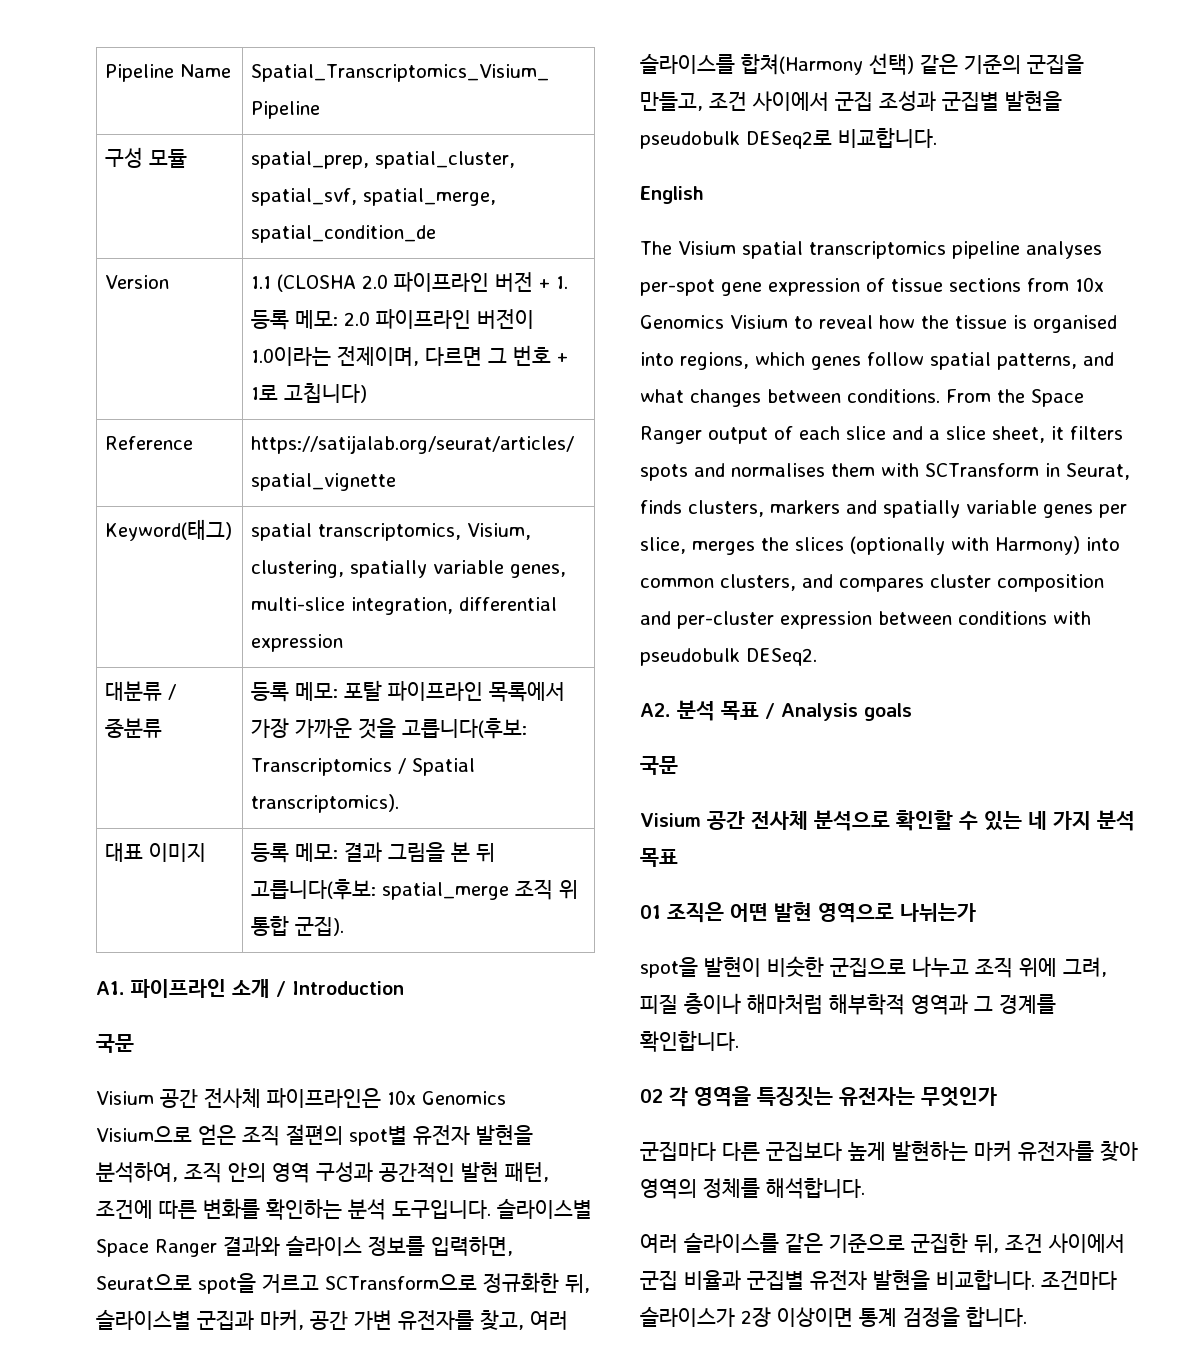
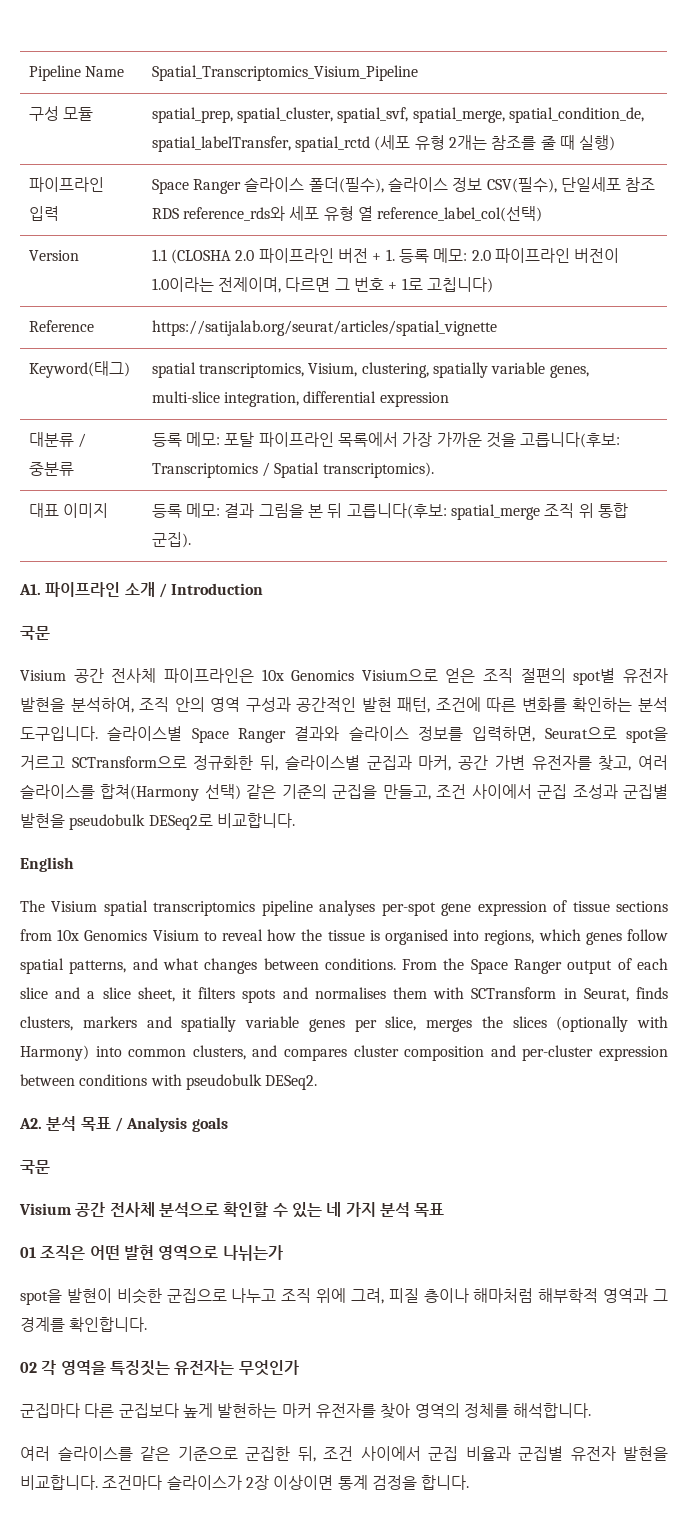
- 구성 모듈 | spatial_prep, spatial_cluster, spatial_svf, spatial_merge, spatial_condition_de
+ 구성 모듈 | spatial_prep, spatial_cluster, spatial_svf, spatial_merge, spatial_condition_de, spatial_labelTransfer, spatial_rctd (세포 유형 2개는 참조를 줄 때 실행)
+ 파이프라인 입력 | Space Ranger 슬라이스 폴더(필수), 슬라이스 정보 CSV(필수), 단일세포 참조 RDS reference_rds와 세포 유형 열 reference_label_col(선택)

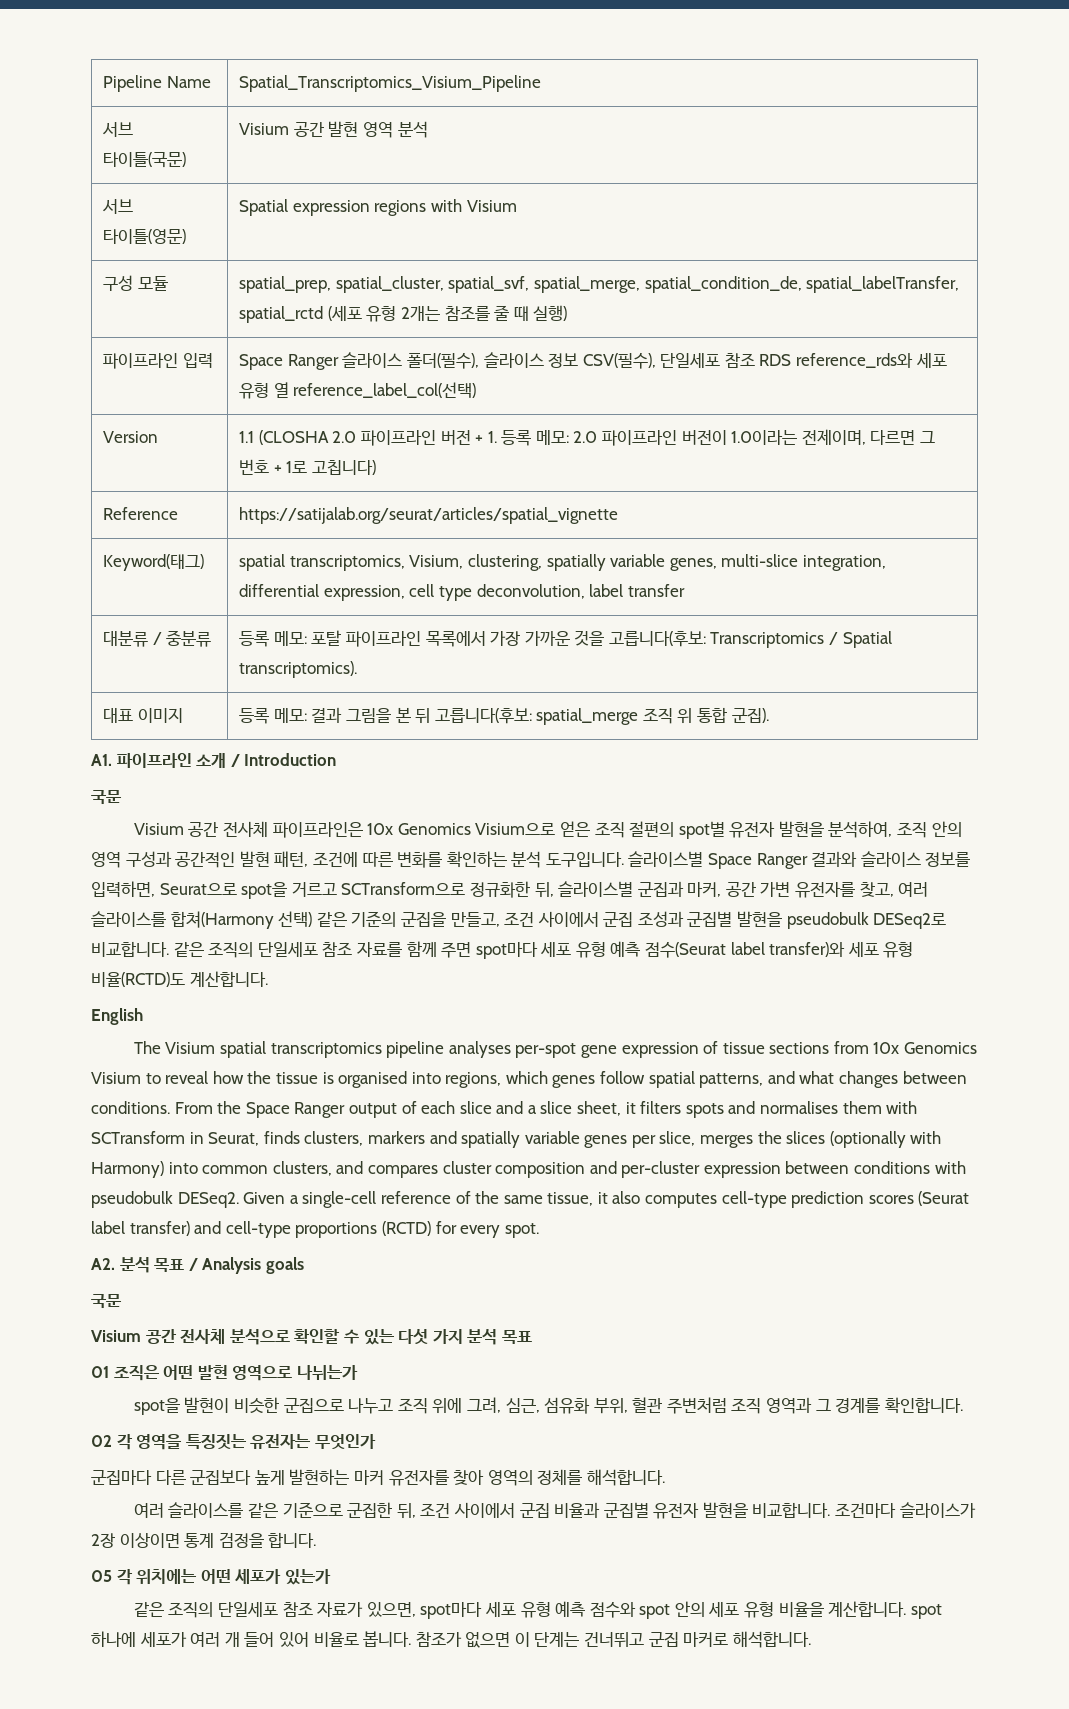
+ 서브 타이틀(국문) | Visium 공간 발현 영역 분석
+ 서브 타이틀(영문) | Spatial expression regions with Visium
- Keyword(태그) | spatial transcriptomics, Visium, clustering, spatially variable genes, multi-slice integration, differential expression
+ Keyword(태그) | spatial transcriptomics, Visium, clustering, spatially variable genes, multi-slice integration, differential expression, cell type deconvolution, label transfer
+ 같은 조직의 단일세포 참조 자료를 함께 주면 spot마다 세포 유형 예측 점수(Seurat label transfer)와 세포 유형 비율(RCTD)도 계산합니다.
+ Given a single-cell reference of the same tissue, it also computes cell-type prediction scores (Seurat label transfer) and cell-type proportions (RCTD) for every spot.
- Visium 공간 전사체 분석으로 확인할 수 있는 네 가지 분석 목표
+ Visium 공간 전사체 분석으로 확인할 수 있는 다섯 가지 분석 목표
- spot을 발현이 비슷한 군집으로 나누고 조직 위에 그려, 피질 층이나 해마처럼 해부학적 영역과 그 경계를 확인합니다.
+ spot을 발현이 비슷한 군집으로 나누고 조직 위에 그려, 심근, 섬유화 부위, 혈관 주변처럼 조직 영역과 그 경계를 확인합니다.
+ 05 각 위치에는 어떤 세포가 있는가
+ 같은 조직의 단일세포 참조 자료가 있으면, spot마다 세포 유형 예측 점수와 spot 안의 세포 유형 비율을 계산합니다. spot 하나에 세포가 여러 개 들어 있어 비율로 봅니다. 참조가 없으면 이 단계는 건너뛰고 군집 마커로 해석합니다.

